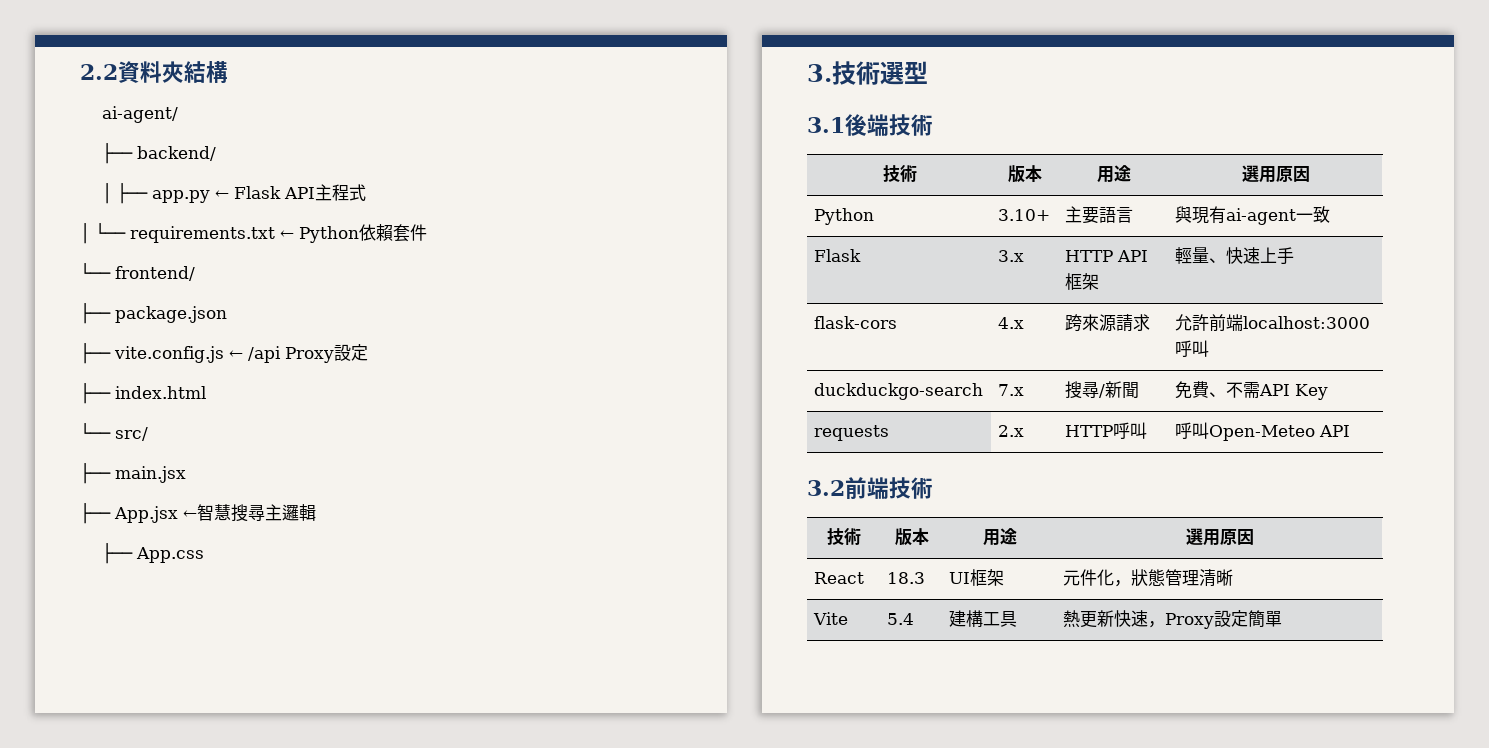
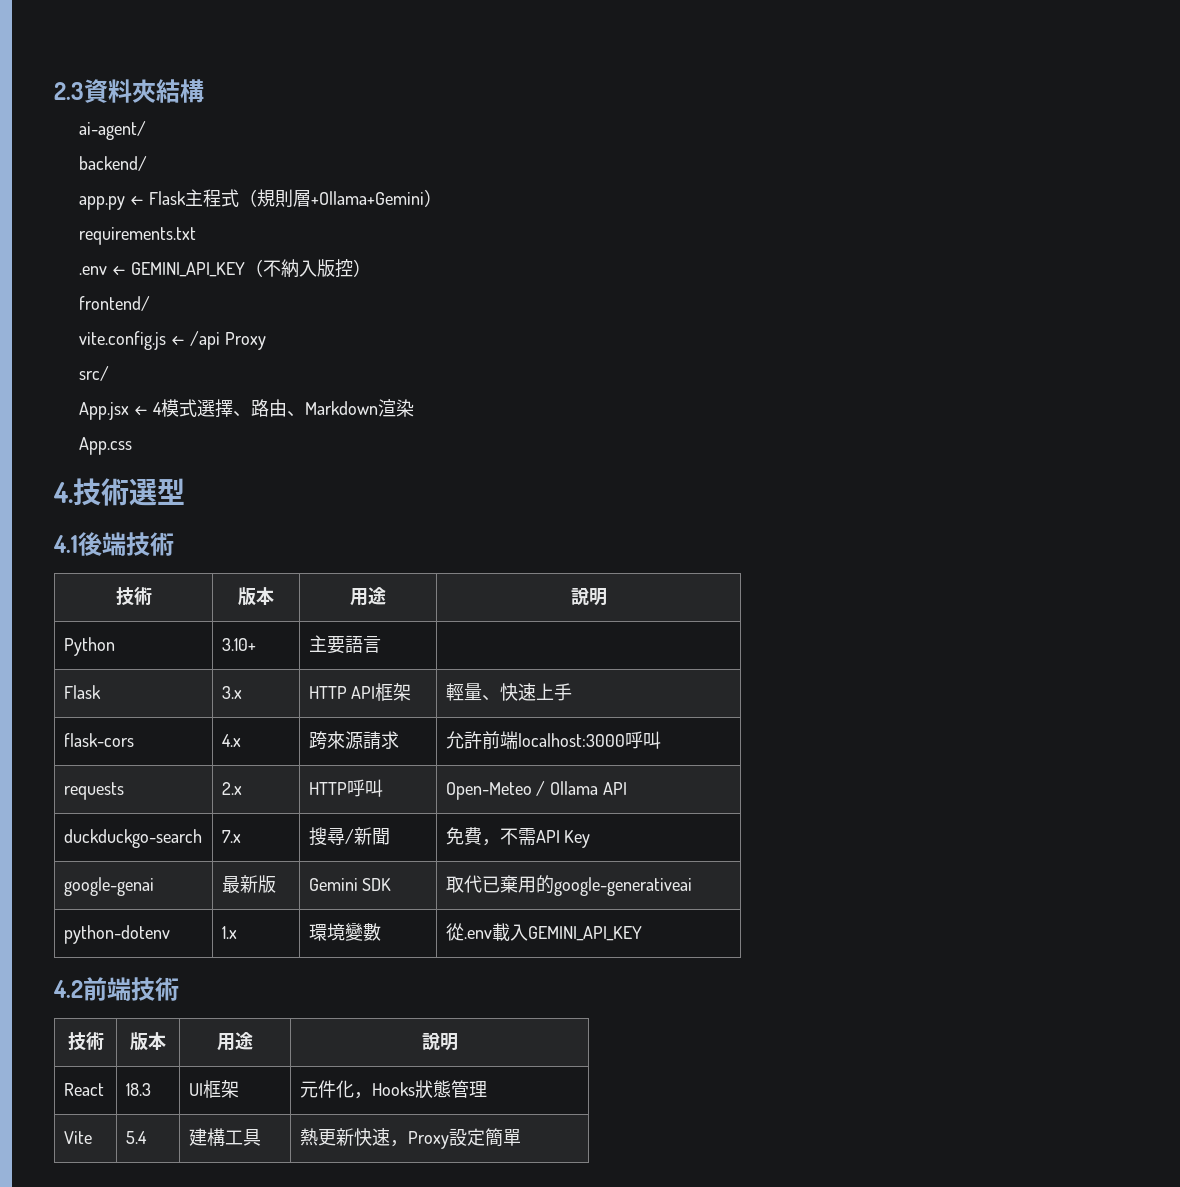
- 2.2資料夾結構
+ 2.3資料夾結構
- ├── backend/
+ backend/
- │ ├── app.py ← Flask API主程式
- │ └── requirements.txt ← Python依賴套件
- └── frontend/
- ├── package.json
- ├── vite.config.js ← /api Proxy設定
- ├── index.html
- └── src/
- ├── main.jsx
- ├── App.jsx ←智慧搜尋主邏輯
- ├── App.css
+ app.py ← Flask主程式（規則層+Ollama+Gemini）
+ requirements.txt
+ .env ← GEMINI_API_KEY（不納入版控）
+ frontend/
+ vite.config.js ← /api Proxy
+ src/
+ App.jsx ← 4模式選擇、路由、Markdown渲染
+ App.css
- 3.技術選型
+ 4.技術選型
- 3.1後端技術
- 技術 | 版本 | 用途 | 選用原因
+ 4.1後端技術
+ 技術 | 版本 | 用途 | 說明
- Python | 3.10+ | 主要語言 | 與現有ai-agent一致
+ Python | 3.10+ | 主要語言 |
+ requests | 2.x | HTTP呼叫 | Open-Meteo / Ollama API
- duckduckgo-search | 7.x | 搜尋/新聞 | 免費、不需API Key
+ duckduckgo-search | 7.x | 搜尋/新聞 | 免費，不需API Key
- requests | 2.x | HTTP呼叫 | 呼叫Open-Meteo API
- 3.2前端技術
- 技術 | 版本 | 用途 | 選用原因
+ google-genai | 最新版 | Gemini SDK | 取代已棄用的google-generativeai
+ python-dotenv | 1.x | 環境變數 | 從.env載入GEMINI_API_KEY
+ 4.2前端技術
+ 技術 | 版本 | 用途 | 說明
- React | 18.3 | UI框架 | 元件化，狀態管理清晰
+ React | 18.3 | UI框架 | 元件化，Hooks狀態管理

